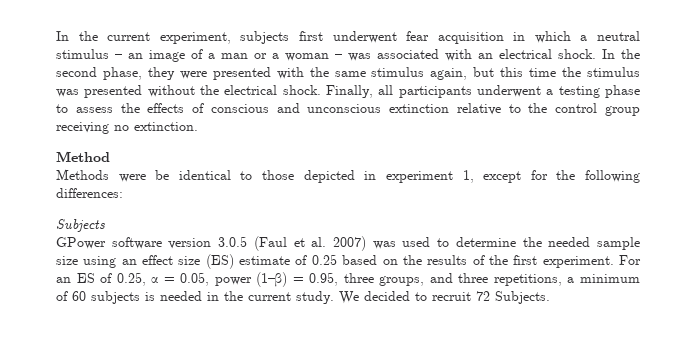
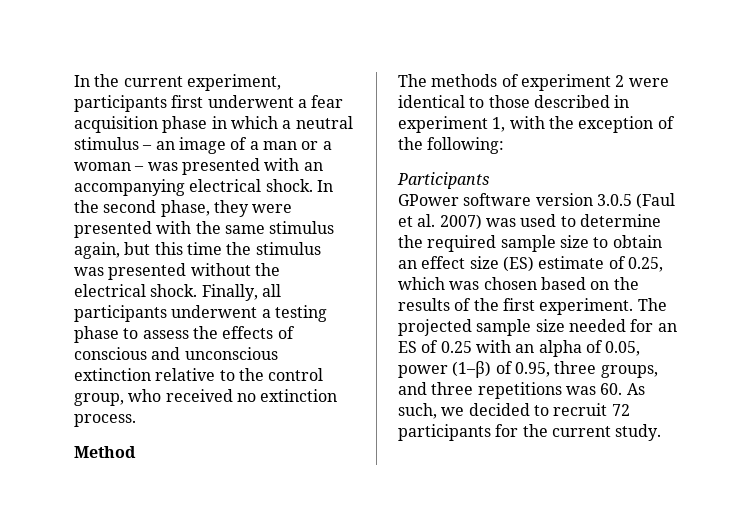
- In the current experiment, subjects first underwent fear acquisition in which a neutral stimulus – an image of a man or a woman – was associated with an electrical shock.
+ In the current experiment, participants first underwent a fear acquisition phase in which a neutral stimulus – an image of a man or a woman – was presented with an accompanying electrical shock.
- Finally, all participants underwent a testing phase to assess the effects of conscious and unconscious extinction relative to the control group receiving no extinction.
+ Finally, all participants underwent a testing phase to assess the effects of conscious and unconscious extinction relative to the control group, who received no extinction process.
  Method
- Methods were be identical to those depicted in experiment 1, except for the following differences:
- Subjects
+ The methods of experiment 2 were identical to those described in experiment 1, with the exception of the following:
+ Participants
- GPower software version 3.0.5 (Faul et al. 2007) was used to determine the needed sample size using an effect size (ES) estimate of 0.25 based on the results of the first experiment.
+ GPower software version 3.0.5 (Faul et al. 2007) was used to determine the required sample size to obtain an effect size (ES) estimate of 0.25, which was chosen based on the results of the first experiment.
- For an ES of 0.25, α = 0.05, power (1–β) = 0.95, three groups, and three repetitions, a minimum of 60 subjects is needed in the current study. We decided to recruit 72 Subjects.
+ The projected sample size needed for an ES of 0.25 with an alpha of 0.05, power (1–β) of 0.95, three groups, and three repetitions was 60. As such, we decided to recruit 72 participants for the current study.

